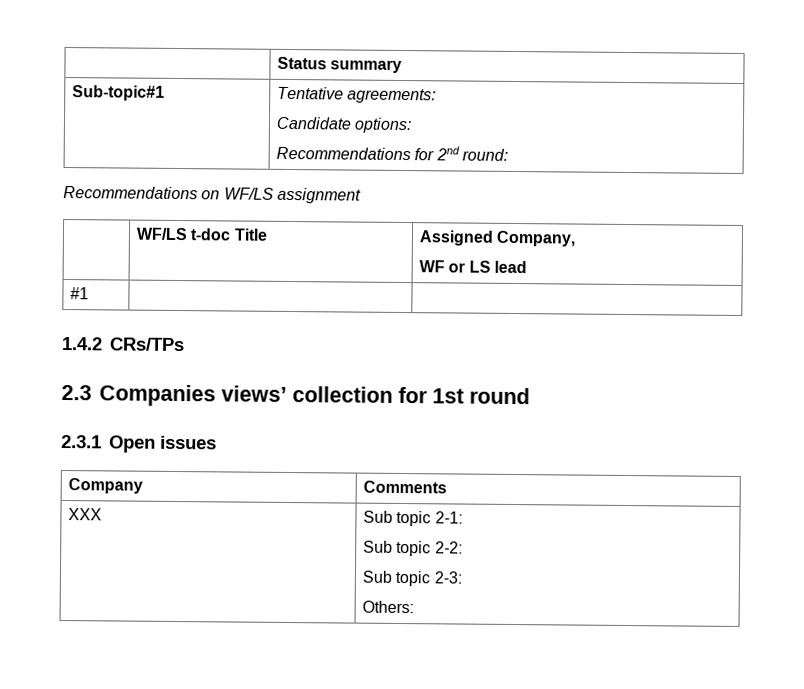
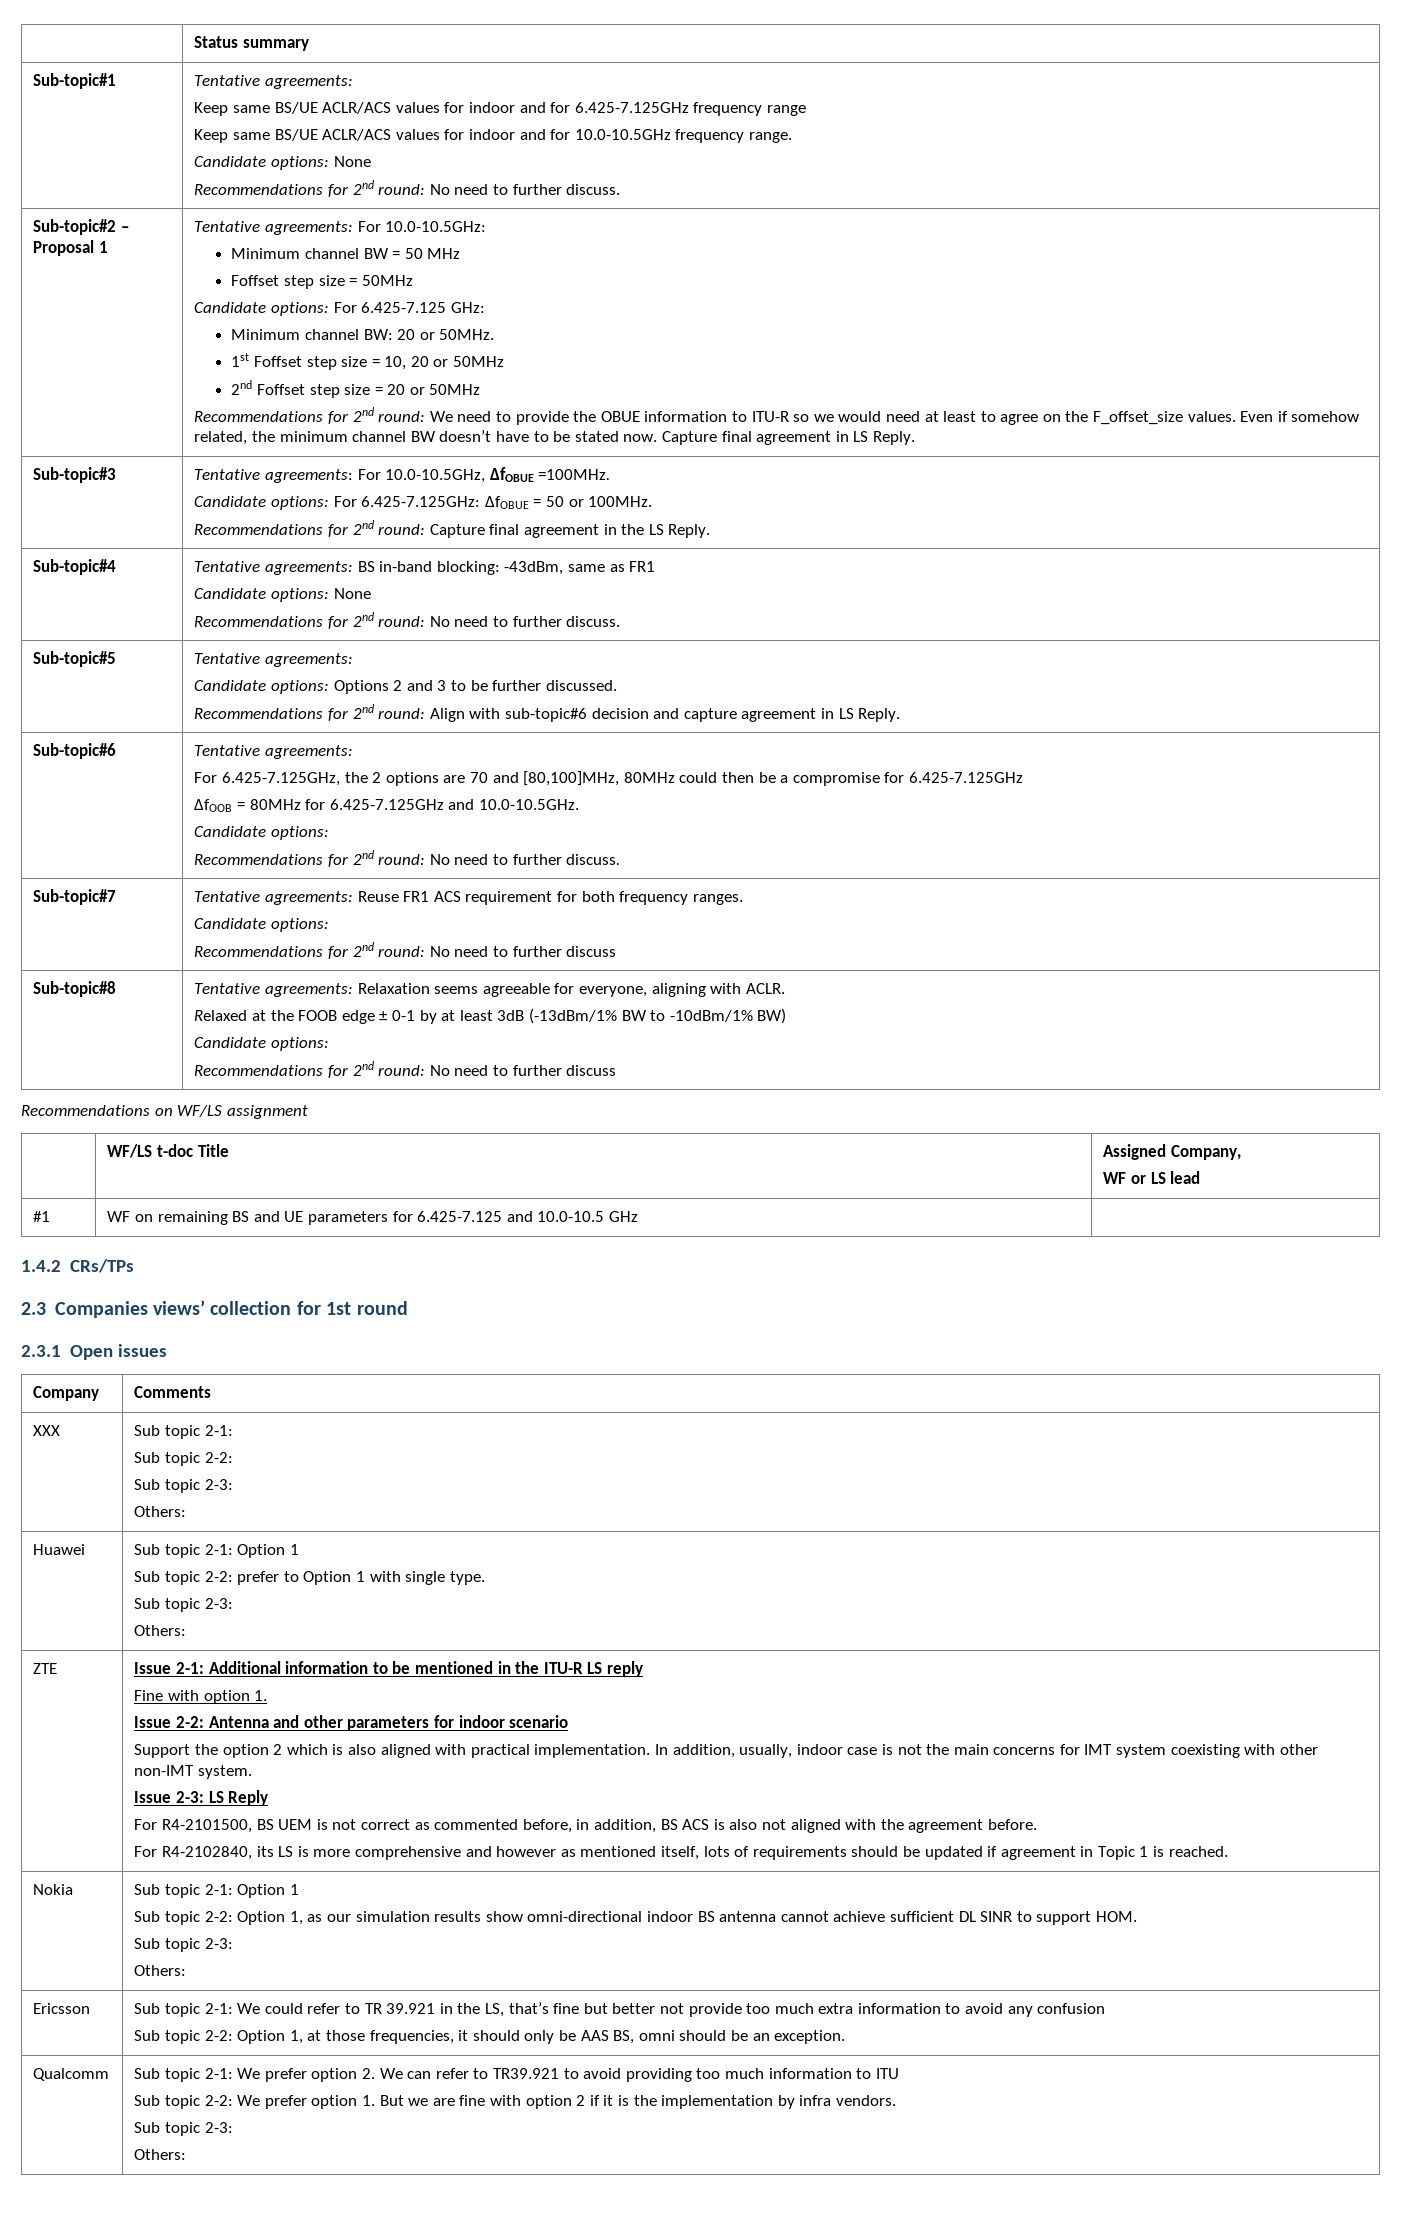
  Sub-topic#1 | Tentative agreements:
+ Keep same BS/UE ACLR/ACS values for indoor and for 6.425-7.125GHz frequency range
+ Keep same BS/UE ACLR/ACS values for indoor and for 10.0-10.5GHz frequency range.
+ Candidate options: None
+ Recommendations for 2nd round: No need to further discuss.
+ Sub-topic#2 – Proposal 1 | Tentative agreements: For 10.0-10.5GHz:
+ Minimum channel BW = 50 MHz
+ Foffset step size = 50MHz
+ Candidate options: For 6.425-7.125 GHz:
+ Minimum channel BW: 20 or 50MHz.
+ 1st Foffset step size = 10, 20 or 50MHz
+ 2nd Foffset step size = 20 or 50MHz
+ Recommendations for 2nd round: We need to provide the OBUE information to ITU-R so we would need at least to agree on the F_offset_size values. Even if somehow related, the minimum channel BW doesn’t have to be stated now. Capture final agreement in LS Reply.
+ Sub-topic#3 | Tentative agreements: For 10.0-10.5GHz, ΔfOBUE =100MHz.
+ Candidate options: For 6.425-7.125GHz: ΔfOBUE = 50 or 100MHz.
+ Recommendations for 2nd round: Capture final agreement in the LS Reply.
+ Sub-topic#4 | Tentative agreements: BS in-band blocking: -43dBm, same as FR1
+ Candidate options: None
+ Recommendations for 2nd round: No need to further discuss.
+ Sub-topic#5 | Tentative agreements:
+ Candidate options: Options 2 and 3 to be further discussed.
+ Recommendations for 2nd round: Align with sub-topic#6 decision and capture agreement in LS Reply.
+ Sub-topic#6 | Tentative agreements:
+ For 6.425-7.125GHz, the 2 options are 70 and [80,100]MHz, 80MHz could then be a compromise for 6.425-7.125GHz
+ ΔfOOB = 80MHz for 6.425-7.125GHz and 10.0-10.5GHz.
  Candidate options:
- Recommendations for 2nd round:
+ Recommendations for 2nd round: No need to further discuss.
+ Sub-topic#7 | Tentative agreements: Reuse FR1 ACS requirement for both frequency ranges.
+ Candidate options:
+ Recommendations for 2nd round: No need to further discuss
+ Sub-topic#8 | Tentative agreements: Relaxation seems agreeable for everyone, aligning with ACLR.
+ Relaxed at the FOOB edge ± 0-1 by at least 3dB (-13dBm/1% BW to -10dBm/1% BW)
+ Candidate options:
+ Recommendations for 2nd round: No need to further discuss
- #1 | |
+ #1 | WF on remaining BS and UE parameters for 6.425-7.125 and 10.0-10.5 GHz |
+ Huawei | Sub topic 2-1: Option 1
+ Sub topic 2-2: prefer to Option 1 with single type.
+ Sub topic 2-3:
+ Others:
+ ZTE | Issue 2-1: Additional information to be mentioned in the ITU-R LS reply
+ Fine with option 1.
+ Issue 2-2: Antenna and other parameters for indoor scenario
+ Support the option 2 which is also aligned with practical implementation. In addition, usually, indoor case is not the main concerns for IMT system coexisting with other non-IMT system.
+ Issue 2-3: LS Reply
+ For R4-2101500, BS UEM is not correct as commented before, in addition, BS ACS is also not aligned with the agreement before.
+ For R4-2102840, its LS is more comprehensive and however as mentioned itself, lots of requirements should be updated if agreement in Topic 1 is reached.
+ Nokia | Sub topic 2-1: Option 1
+ Sub topic 2-2: Option 1, as our simulation results show omni-directional indoor BS antenna cannot achieve sufficient DL SINR to support HOM.
+ Sub topic 2-3:
+ Others:
+ Ericsson | Sub topic 2-1: We could refer to TR 39.921 in the LS, that’s fine but better not provide too much extra information to avoid any confusion
+ Sub topic 2-2: Option 1, at those frequencies, it should only be AAS BS, omni should be an exception.
+ Qualcomm | Sub topic 2-1: We prefer option 2. We can refer to TR39.921 to avoid providing too much information to ITU
+ Sub topic 2-2: We prefer option 1. But we are fine with option 2 if it is the implementation by infra vendors.
+ Sub topic 2-3:
+ Others:

